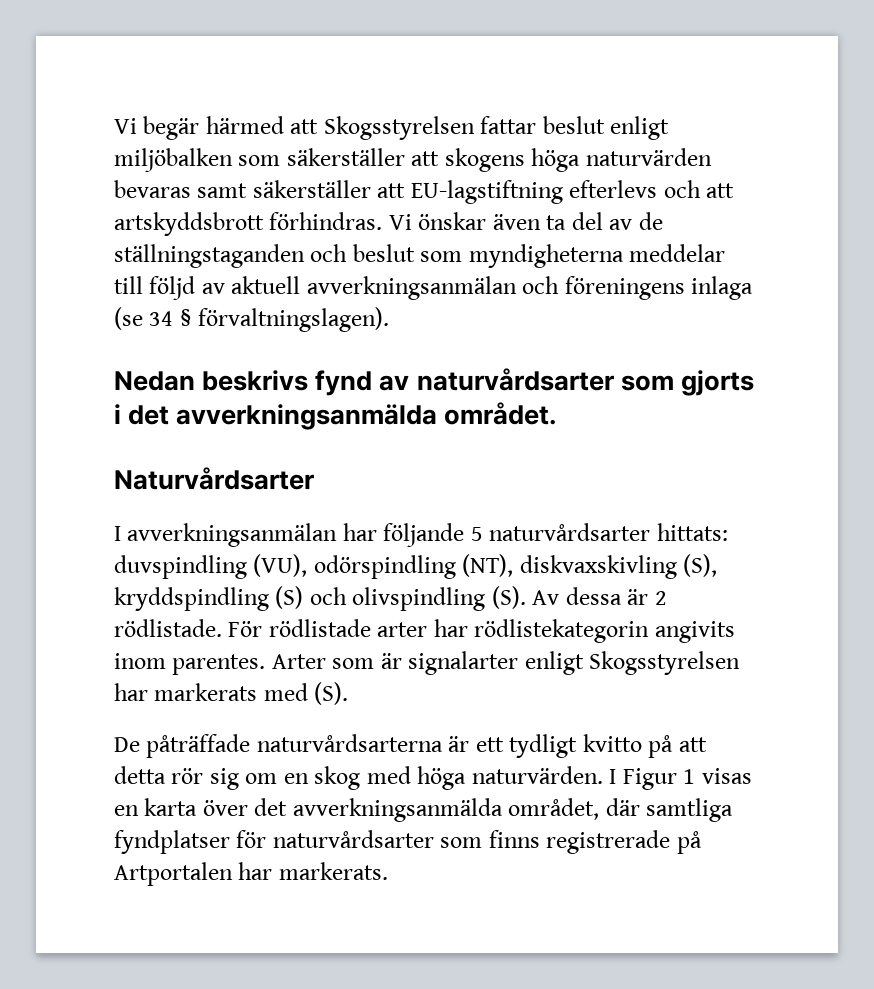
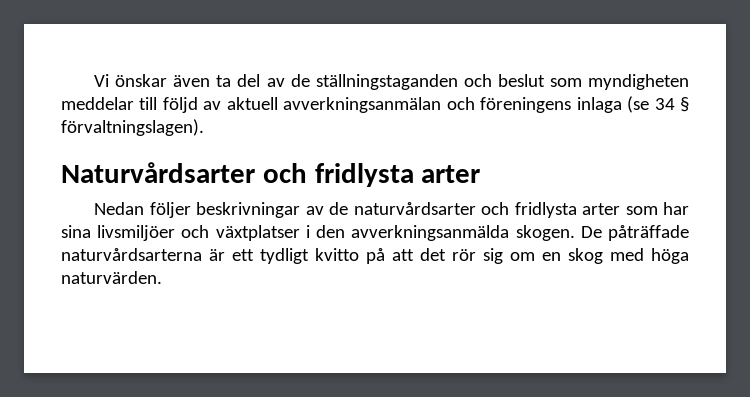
- Vi begär härmed att Skogsstyrelsen fattar beslut enligt miljöbalken som säkerställer att skogens höga naturvärden bevaras samt säkerställer att EU-lagstiftning efterlevs och att artskyddsbrott förhindras. Vi önskar även ta del av de ställningstaganden och beslut som myndigheterna meddelar till följd av aktuell avverkningsanmälan och föreningens inlaga (se 34 § förvaltningslagen).
+ Vi önskar även ta del av de ställningstaganden och beslut som myndigheten meddelar till följd av aktuell avverkningsanmälan och föreningens inlaga (se 34 § förvaltningslagen).
- Nedan beskrivs fynd av naturvårdsarter som gjorts i det avverkningsanmälda området.
- Naturvårdsarter
- I avverkningsanmälan har följande 5 naturvårdsarter hittats: duvspindling (VU), odörspindling (NT), diskvaxskivling (S), kryddspindling (S) och olivspindling (S). Av dessa är 2 rödlistade. För rödlistade arter har rödlistekategorin angivits inom parentes. Arter som är signalarter enligt Skogsstyrelsen har markerats med (S).
- De påträffade naturvårdsarterna är ett tydligt kvitto på att detta rör sig om en skog med höga naturvärden. I Figur 1 visas en karta över det avverkningsanmälda området, där samtliga fyndplatser för naturvårdsarter som finns registrerade på Artportalen har markerats.
+ Naturvårdsarter och fridlysta arter
+ Nedan följer beskrivningar av de naturvårdsarter och fridlysta arter som har sina livsmiljöer och växtplatser i den avverkningsanmälda skogen. De påträffade naturvårdsarterna är ett tydligt kvitto på att det rör sig om en skog med höga naturvärden.

